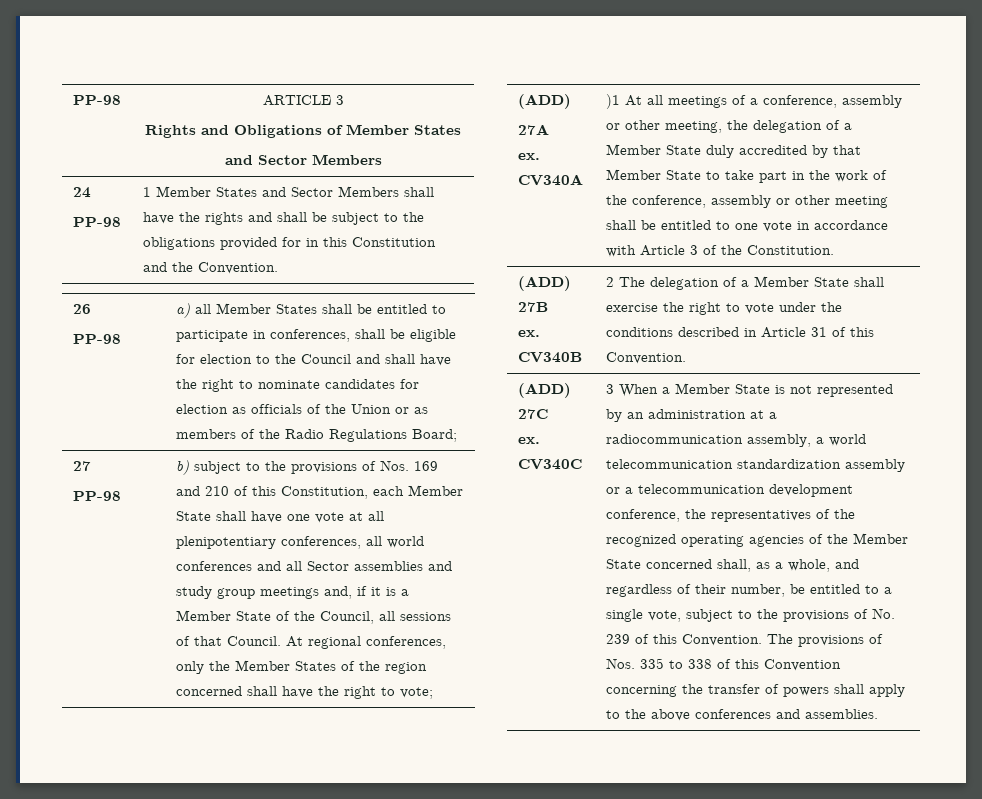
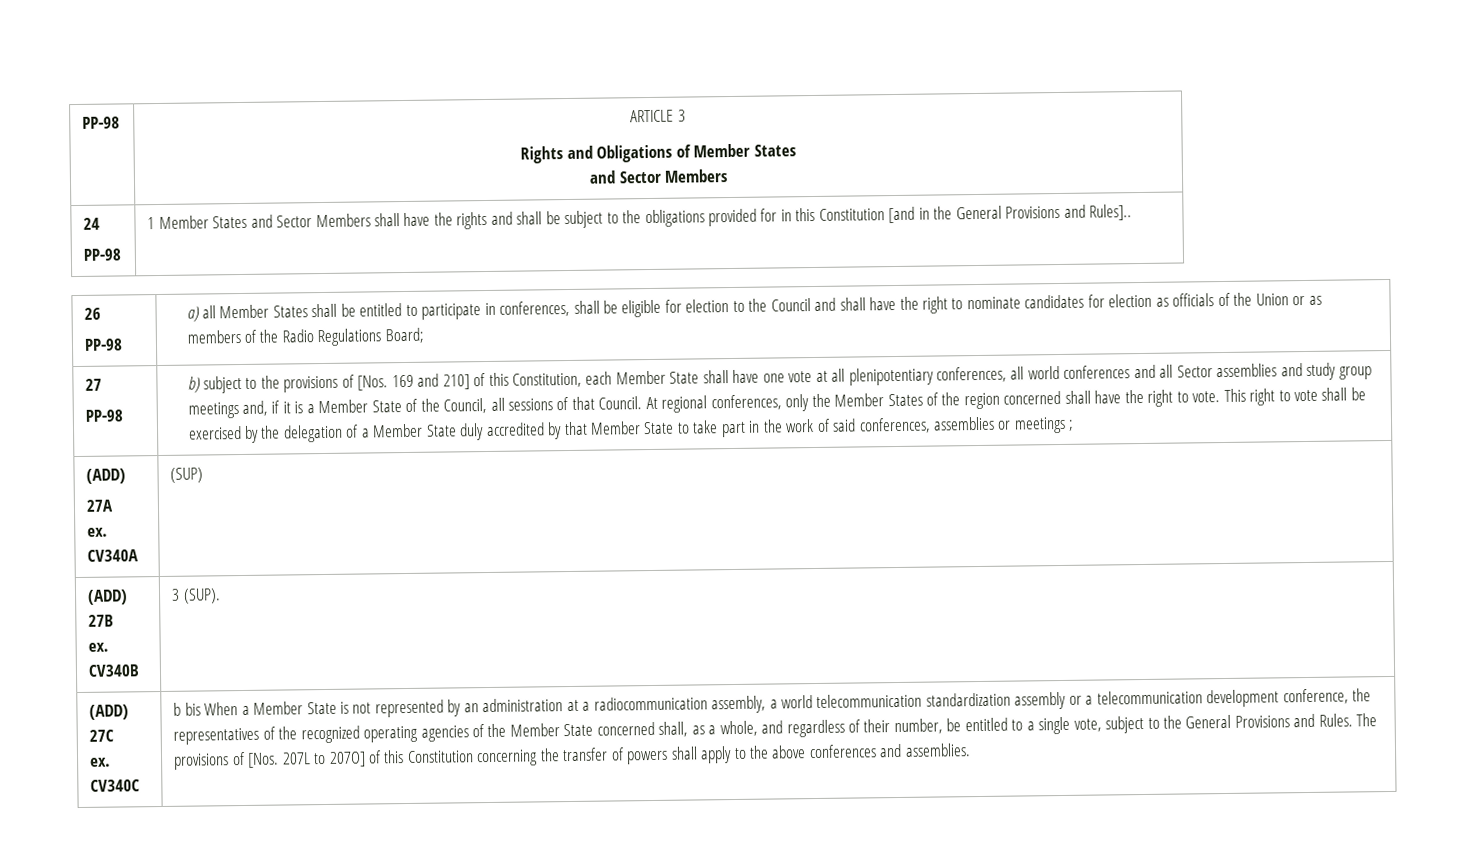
  24
- PP-98 | 1 Member States and Sector Members shall have the rights and shall be subject to the obligations provided for in this Constitution and the Convention.
+ PP-98 | 1 Member States and Sector Members shall have the rights and shall be subject to the obligations provided for in this Constitution [and in the General Provisions and Rules]..
- b) subject to the provisions of Nos. 169 and 210 of this Constitution, each Member State shall have one vote at all plenipotentiary conferences, all world conferences and all Sector assemblies and study group meetings and, if it is a Member State of the Council, all sessions of that Council.
+ b) subject to the provisions of [Nos. 169 and 210] of this Constitution, each Member State shall have one vote at all plenipotentiary conferences, all world conferences and all Sector assemblies and study group meetings and, if it is a Member State of the Council, all sessions of that Council.
- At regional conferences, only the Member States of the region concerned shall have the right to vote;
+ At regional conferences, only the Member States of the region concerned shall have the right to vote. This right to vote shall be exercised by the delegation of a Member State duly accredited by that Member State to take part in the work of said conferences, assemblies or meetings ;
  (ADD)
  27A
- ex. CV340A | )1 At all meetings of a conference, assembly or other meeting, the delegation of a Member State duly accredited by that Member State to take part in the work of the conference, assembly or other meeting shall be entitled to one vote in accordance with Article 3 of the Constitution.
+ ex. CV340A | (SUP)
  (ADD) 27B
- ex. CV340B | 2 The delegation of a Member State shall exercise the right to vote under the conditions described in Article 31 of this Convention.
+ ex. CV340B | 3 (SUP).
- 3 When a Member State is not represented by an administration at a radiocommunication assembly, a world telecommunication standardization assembly or a telecommunication development conference, the representatives of the recognized operating agencies of the Member State concerned shall, as a whole, and regardless of their number, be entitled to a single vote, subject to the provisions of No. 239 of this Convention. The provisions of Nos. 335 to 338 of this Convention concerning the transfer of powers shall apply to the above conferences and assemblies.
+ b bis When a Member State is not represented by an administration at a radiocommunication assembly, a world telecommunication standardization assembly or a telecommunication development conference, the representatives of the recognized operating agencies of the Member State concerned shall, as a whole, and regardless of their number, be entitled to a single vote, subject to the General Provisions and Rules. The provisions of [Nos. 207L to 207O] of this Constitution concerning the transfer of powers shall apply to the above conferences and assemblies.

